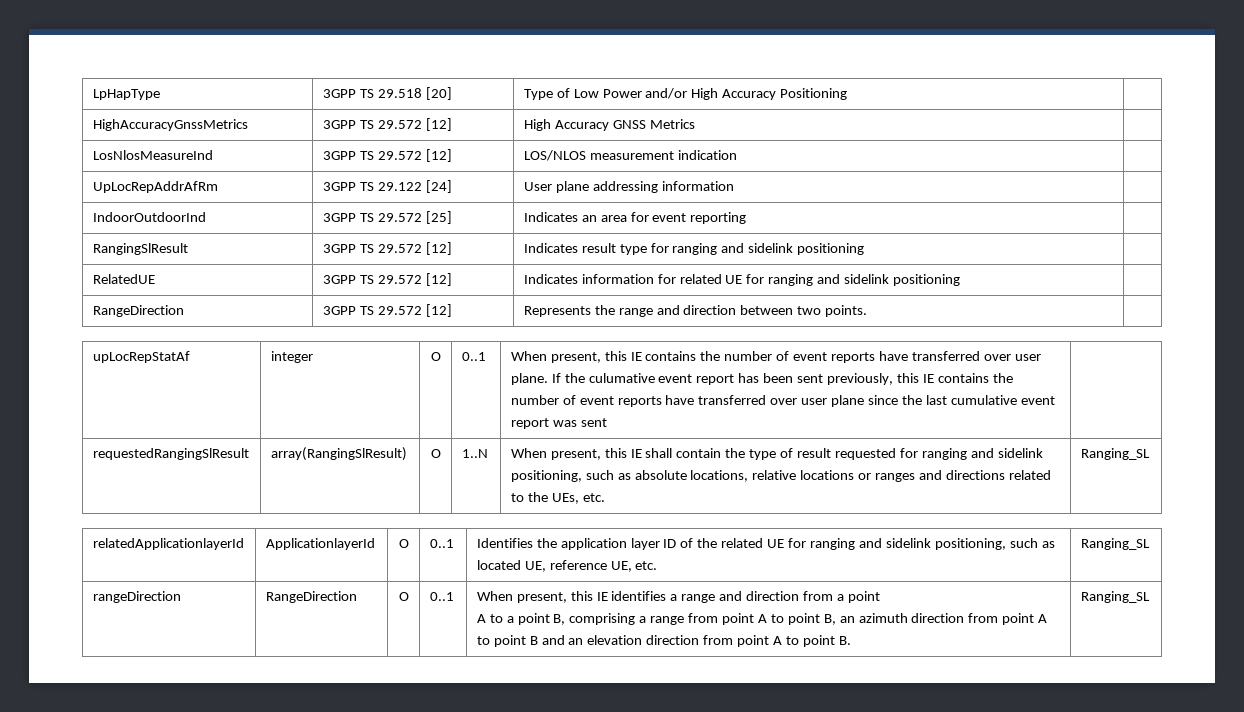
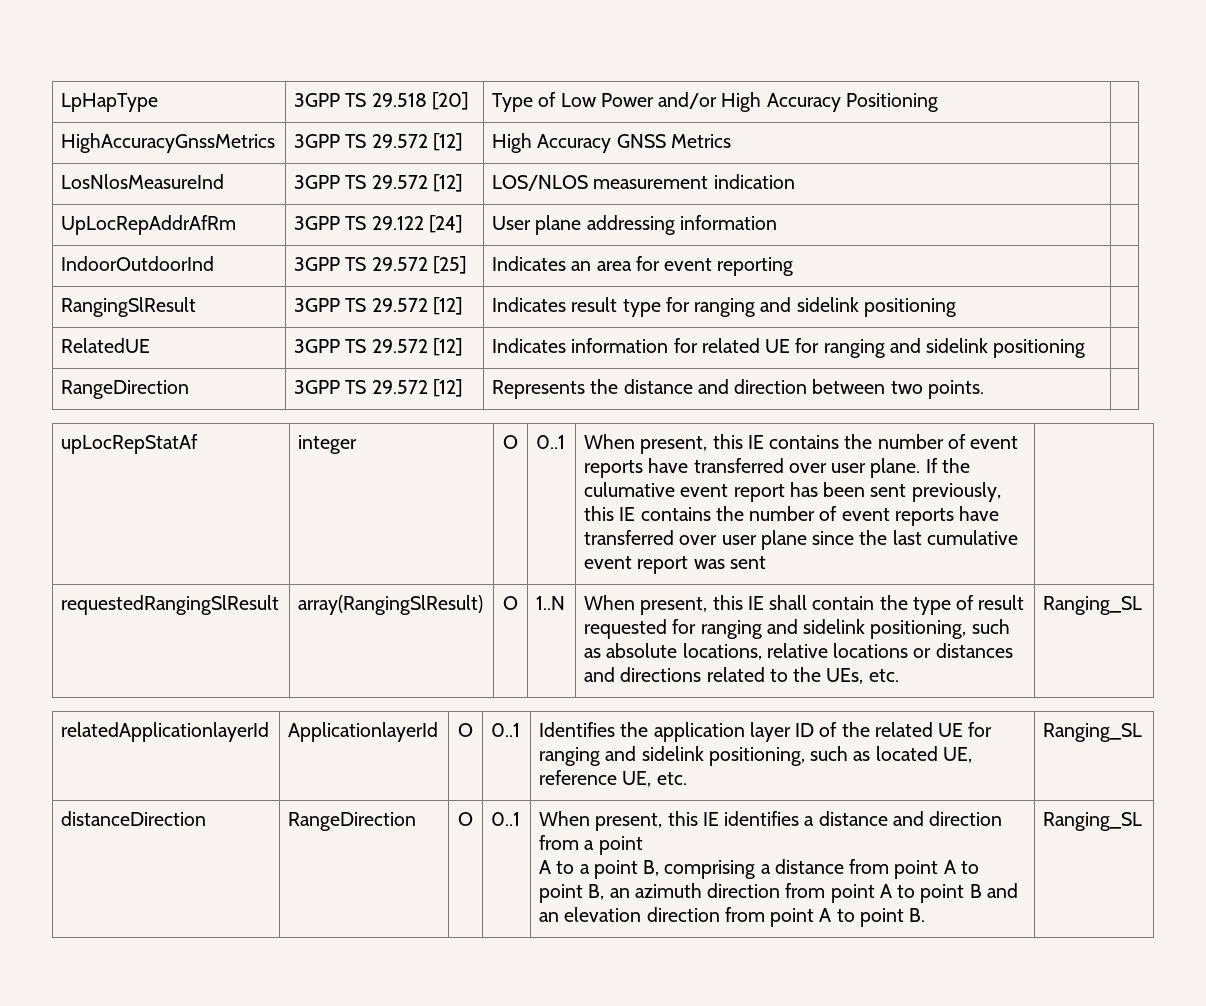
- RangeDirection | 3GPP TS 29.572 [12] | Represents the range and direction between two points. |
+ RangeDirection | 3GPP TS 29.572 [12] | Represents the distance and direction between two points. |
- requestedRangingSlResult | array(RangingSlResult) | O | 1..N | When present, this IE shall contain the type of result requested for ranging and sidelink positioning, such as absolute locations, relative locations or ranges and directions related to the UEs, etc. | Ranging_SL
+ requestedRangingSlResult | array(RangingSlResult) | O | 1..N | When present, this IE shall contain the type of result requested for ranging and sidelink positioning, such as absolute locations, relative locations or distances and directions related to the UEs, etc. | Ranging_SL
- rangeDirection
+ distanceDirection
- When present, this IE identifies a range and direction from a point
+ When present, this IE identifies a distance and direction from a point
- A to a point B, comprising a range from point A to point B, an azimuth direction from point A to point B and an elevation direction from point A to point B.
+ A to a point B, comprising a distance from point A to point B, an azimuth direction from point A to point B and an elevation direction from point A to point B.

